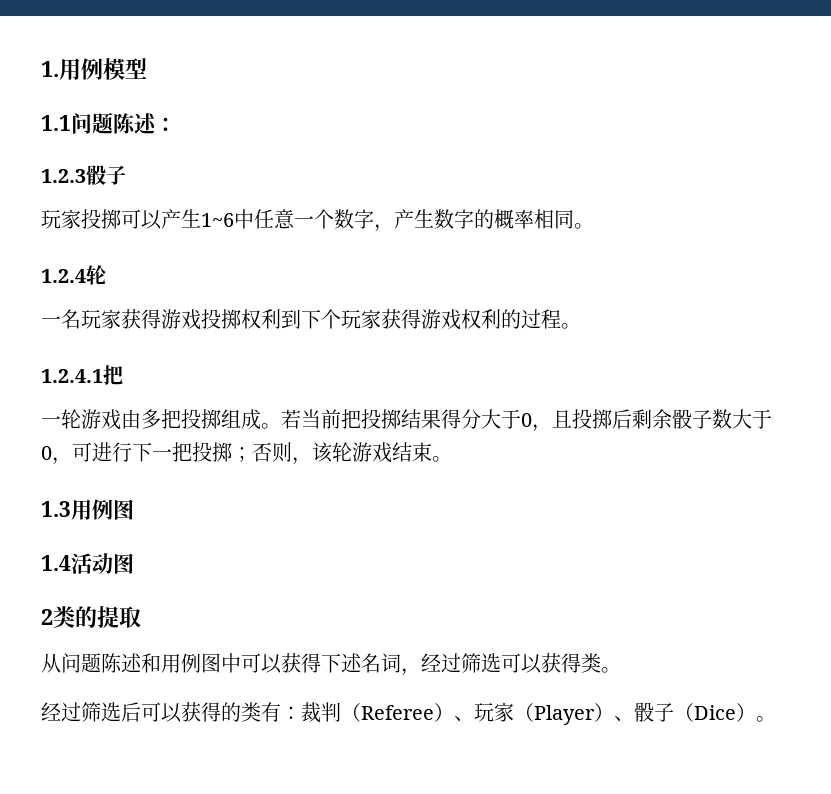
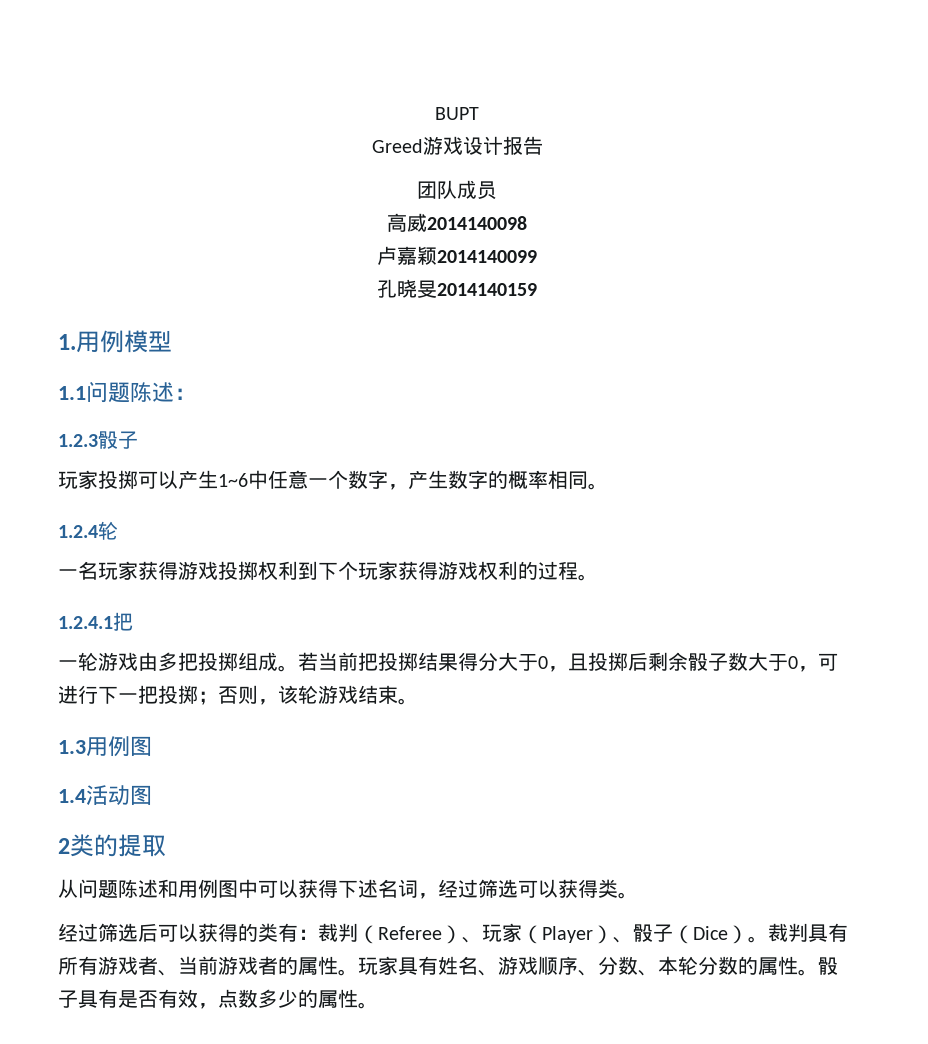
+ BUPT
+ Greed游戏设计报告
+ 团队成员
+ 高威2014140098
+ 卢嘉颖2014140099
+ 孔晓旻2014140159
+ 裁判具有所有游戏者、当前游戏者的属性。玩家具有姓名、游戏顺序、分数、本轮分数的属性。骰子具有是否有效，点数多少的属性。

